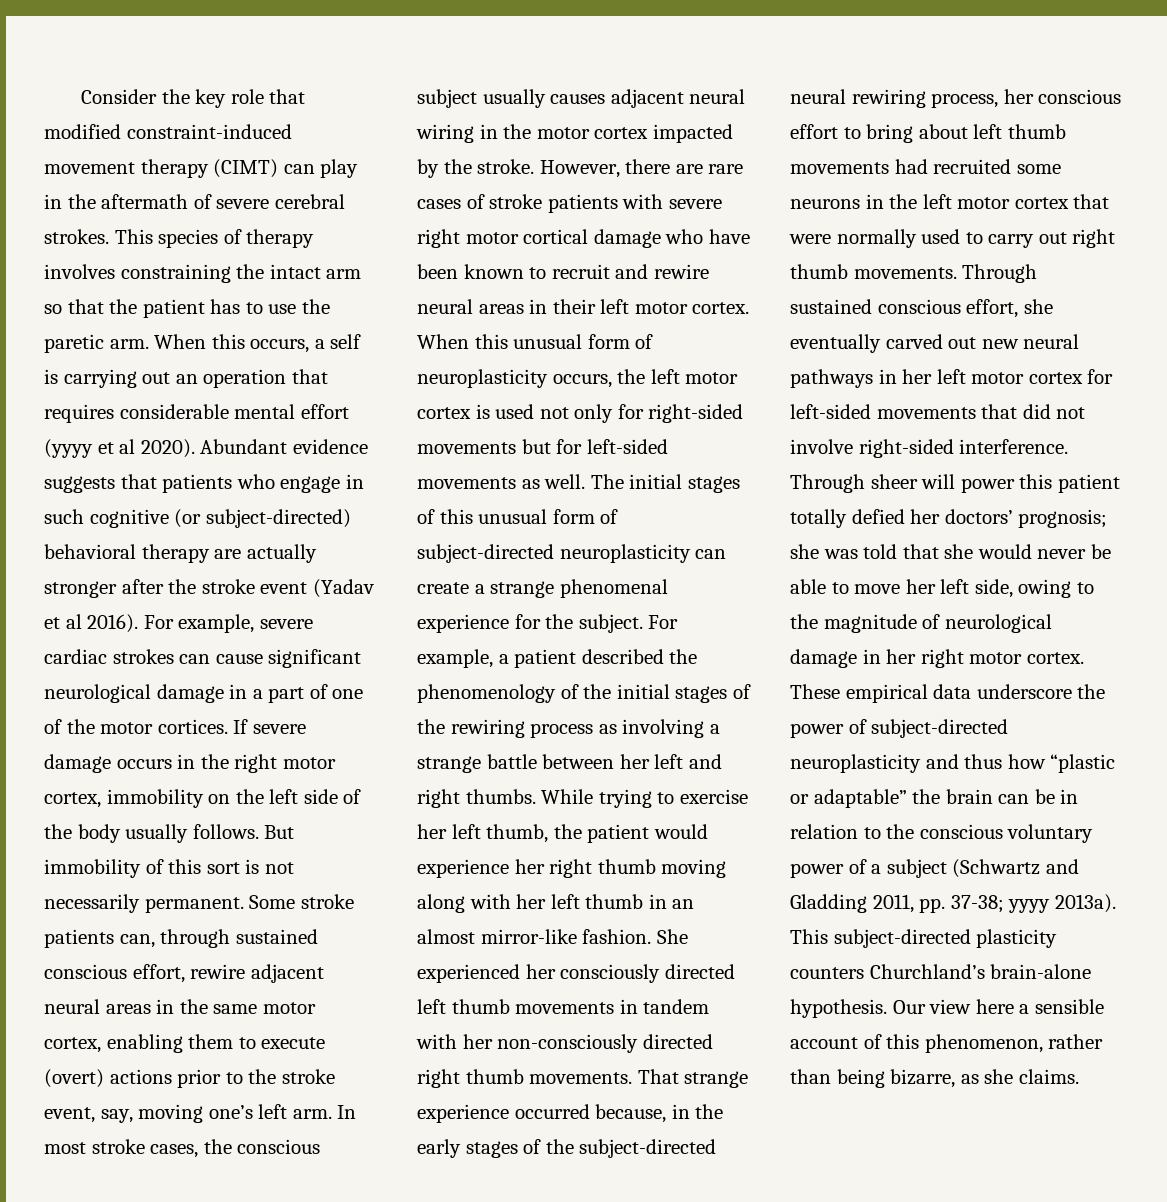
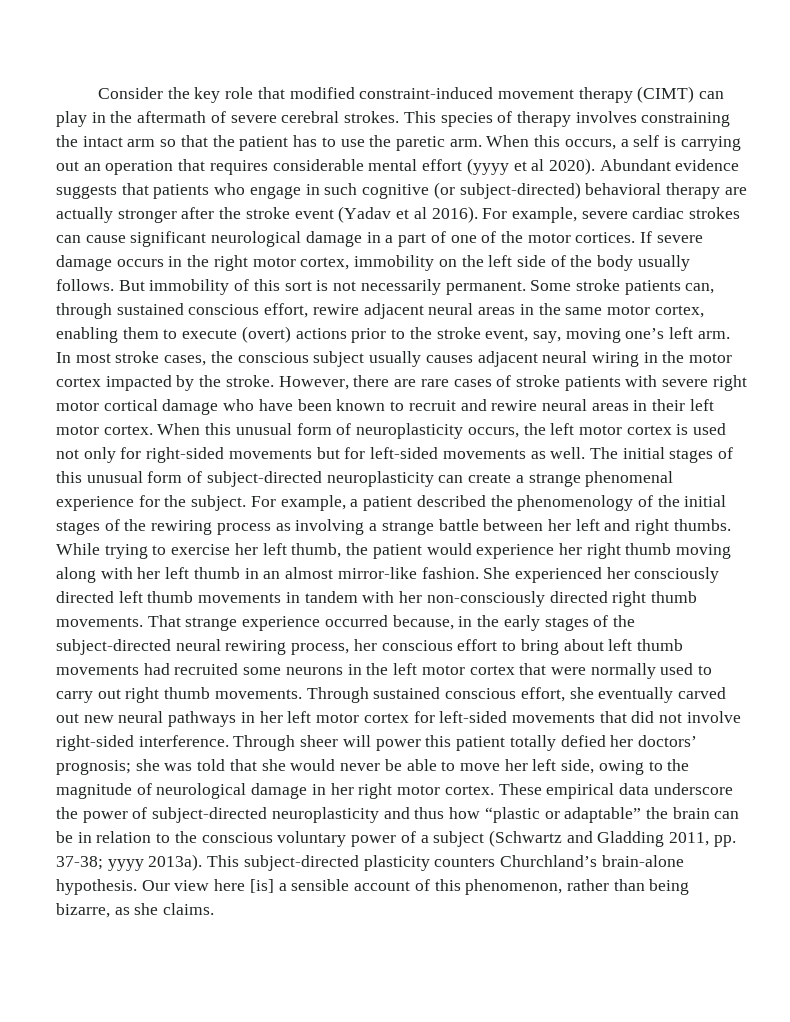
- Our view here a sensible account of this phenomenon, rather than being bizarre, as she claims.
+ Our view here [is] a sensible account of this phenomenon, rather than being bizarre, as she claims.

